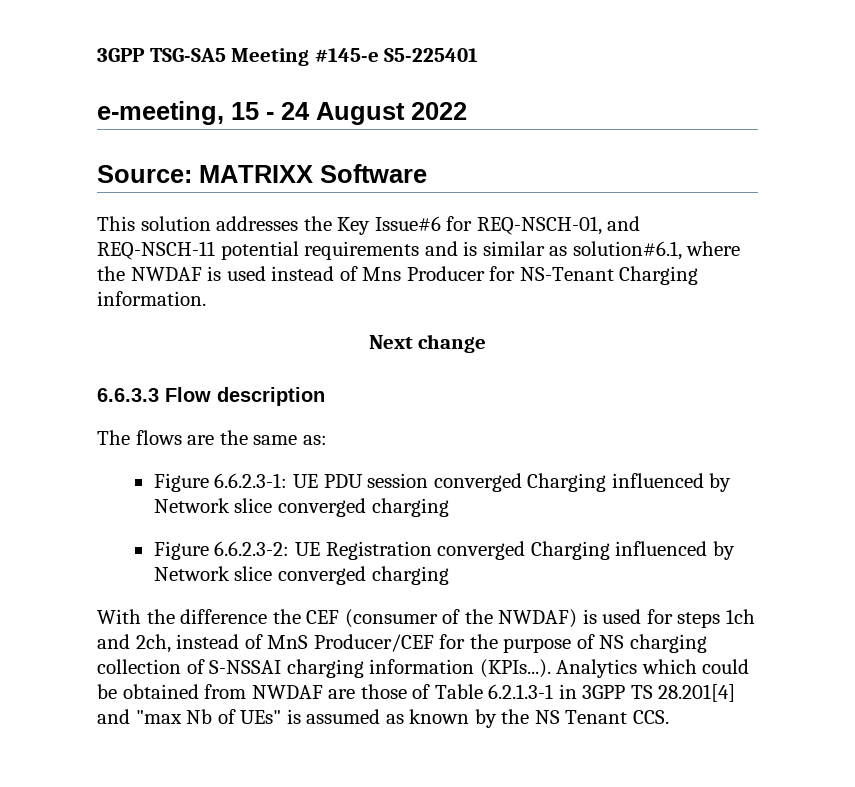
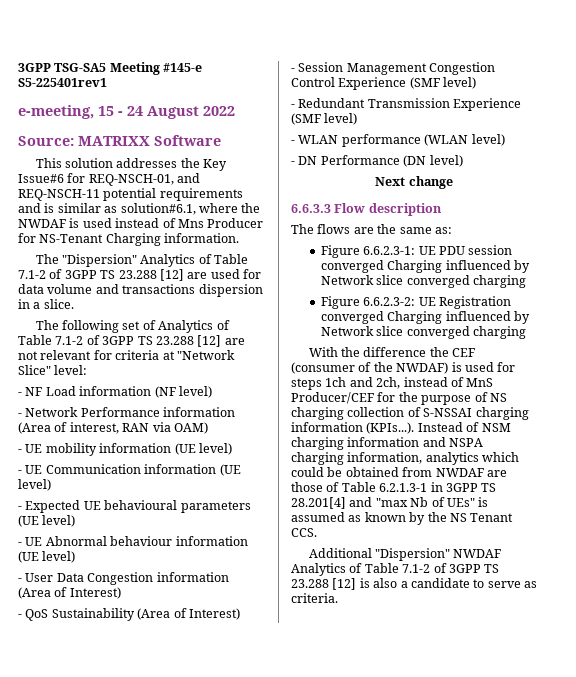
- 3GPP TSG-SA5 Meeting #145-e S5-225401
+ 3GPP TSG-SA5 Meeting #145-e S5-225401rev1
+ The "Dispersion" Analytics of Table 7.1-2 of 3GPP TS 23.288 [12] are used for data volume and transactions dispersion in a slice.
+ The following set of Analytics of Table 7.1-2 of 3GPP TS 23.288 [12] are not relevant for criteria at "Network Slice" level:
+ - NF Load information (NF level)
+ - Network Performance information (Area of interest, RAN via OAM)
+ - UE mobility information (UE level)
+ - UE Communication information (UE level)
+ - Expected UE behavioural parameters (UE level)
+ - UE Abnormal behaviour information (UE level)
+ - User Data Congestion information (Area of Interest)
+ - QoS Sustainability (Area of Interest)
+ - Session Management Congestion Control Experience (SMF level)
+ - Redundant Transmission Experience (SMF level)
+ - WLAN performance (WLAN level)
+ - DN Performance (DN level)
- With the difference the CEF (consumer of the NWDAF) is used for steps 1ch and 2ch, instead of MnS Producer/CEF for the purpose of NS charging collection of S-NSSAI charging information (KPIs...). Analytics which could be obtained from NWDAF are those of Table 6.2.1.3-1 in 3GPP TS 28.201[4] and "max Nb of UEs" is assumed as known by the NS Tenant CCS.
+ With the difference the CEF (consumer of the NWDAF) is used for steps 1ch and 2ch, instead of MnS Producer/CEF for the purpose of NS charging collection of S-NSSAI charging information (KPIs...). Instead of NSM charging information and NSPA charging information, analytics which could be obtained from NWDAF are those of Table 6.2.1.3-1 in 3GPP TS 28.201[4] and "max Nb of UEs" is assumed as known by the NS Tenant CCS.
+ Additional "Dispersion" NWDAF Analytics of Table 7.1-2 of 3GPP TS 23.288 [12] is also a candidate to serve as criteria.

